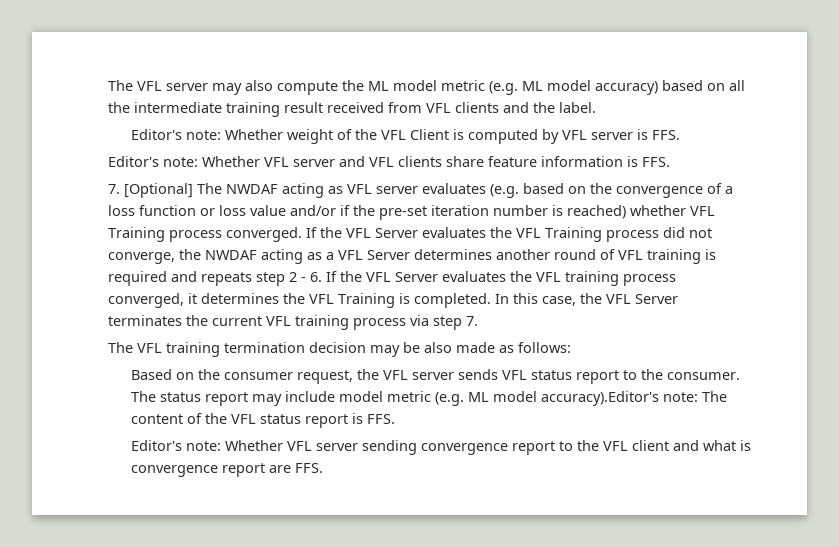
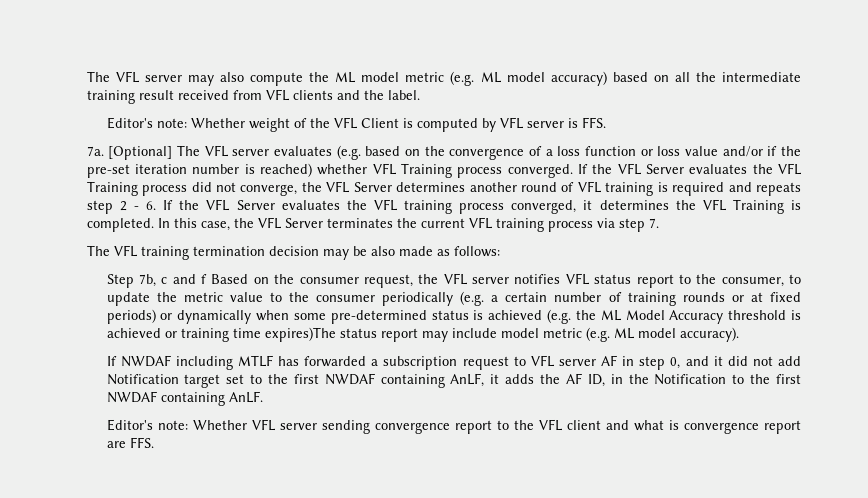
- Editor's note: Whether VFL server and VFL clients share feature information is FFS.
- 7. [Optional] The NWDAF acting as VFL server evaluates (e.g. based on the convergence of a loss function or loss value and/or if the pre-set iteration number is reached) whether VFL Training process converged.
+ 7a. [Optional] The VFL server evaluates (e.g. based on the convergence of a loss function or loss value and/or if the pre-set iteration number is reached) whether VFL Training process converged.
- If the VFL Server evaluates the VFL Training process did not converge, the NWDAF acting as a VFL Server determines another round of VFL training is required and repeats step 2 - 6. If the VFL Server evaluates the VFL training process converged, it determines the VFL Training is completed.
+ If the VFL Server evaluates the VFL Training process did not converge, the VFL Server determines another round of VFL training is required and repeats step 2 - 6. If the VFL Server evaluates the VFL training process converged, it determines the VFL Training is completed.
- Based on the consumer request, the VFL server sends VFL status report to the consumer. The status report may include model metric (e.g. ML model accuracy).Editor's note: The content of the VFL status report is FFS.
+ Step 7b, c and f Based on the consumer request, the VFL server notifies VFL status report to the consumer, to update the metric value to the consumer periodically (e.g. a certain number of training rounds or at fixed periods) or dynamically when some pre-determined status is achieved (e.g. the ML Model Accuracy threshold is achieved or training time expires)The status report may include model metric (e.g. ML model accuracy).
+ If NWDAF including MTLF has forwarded a subscription request to VFL server AF in step 0, and it did not add Notification target set to the first NWDAF containing AnLF, it adds the AF ID, in the Notification to the first NWDAF containing AnLF.

